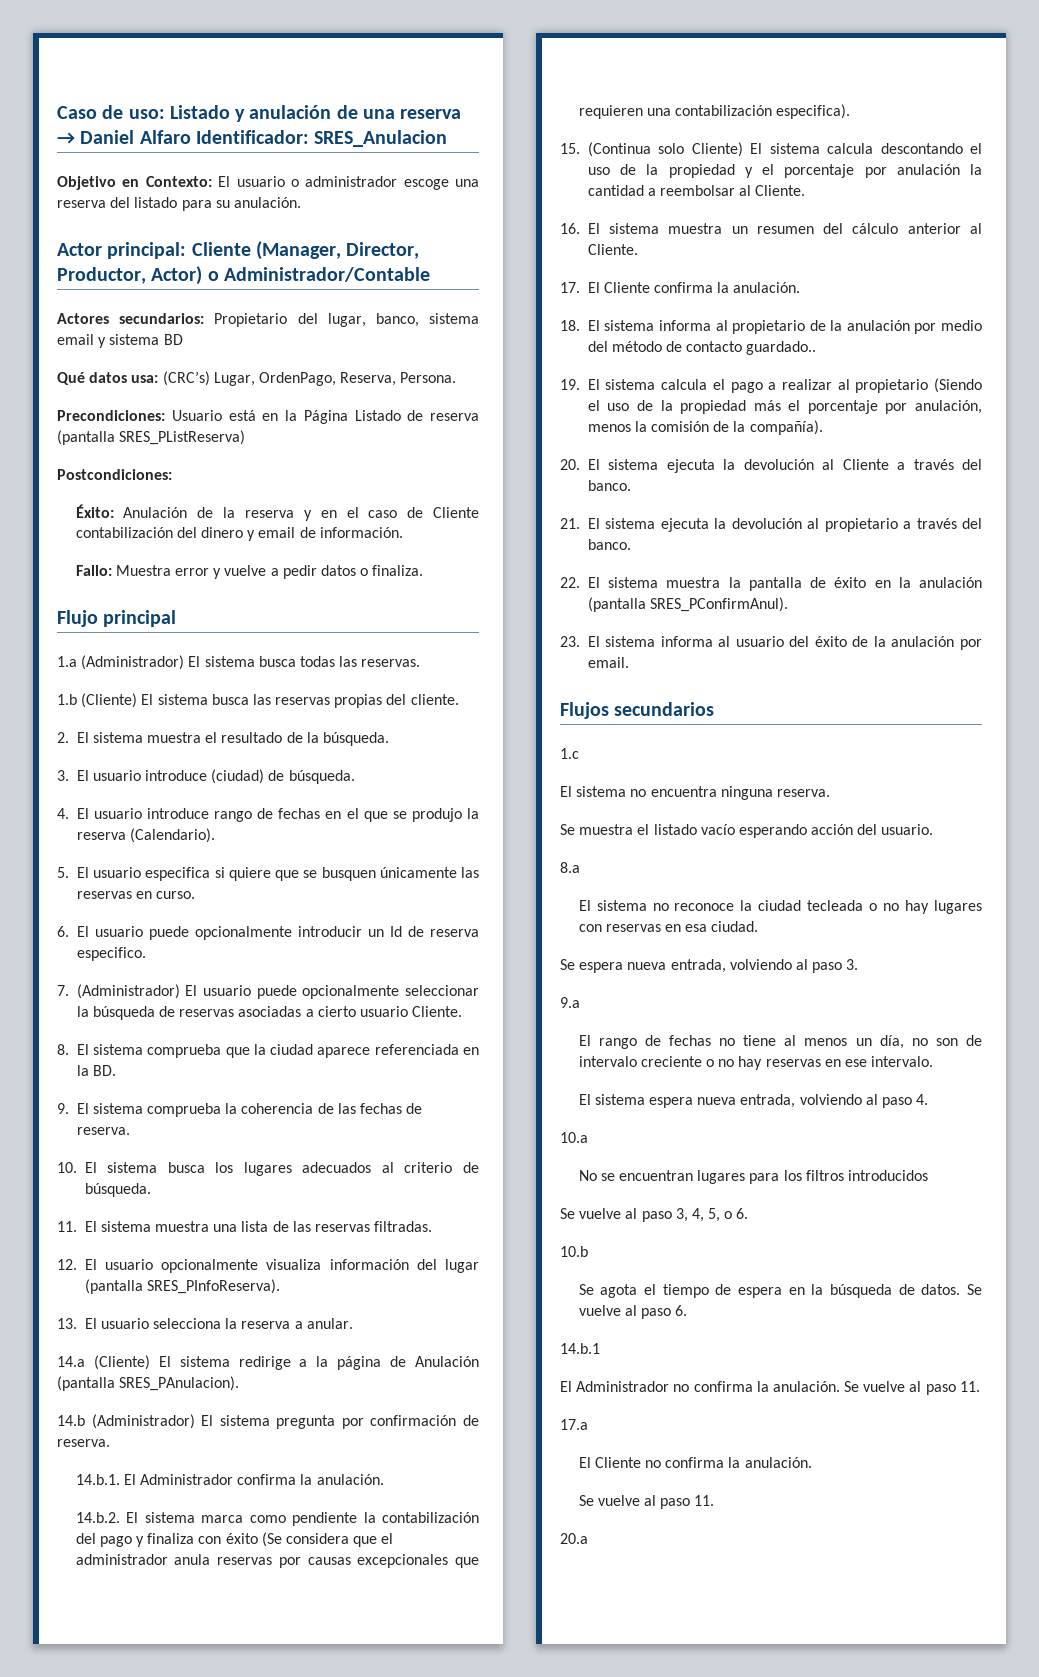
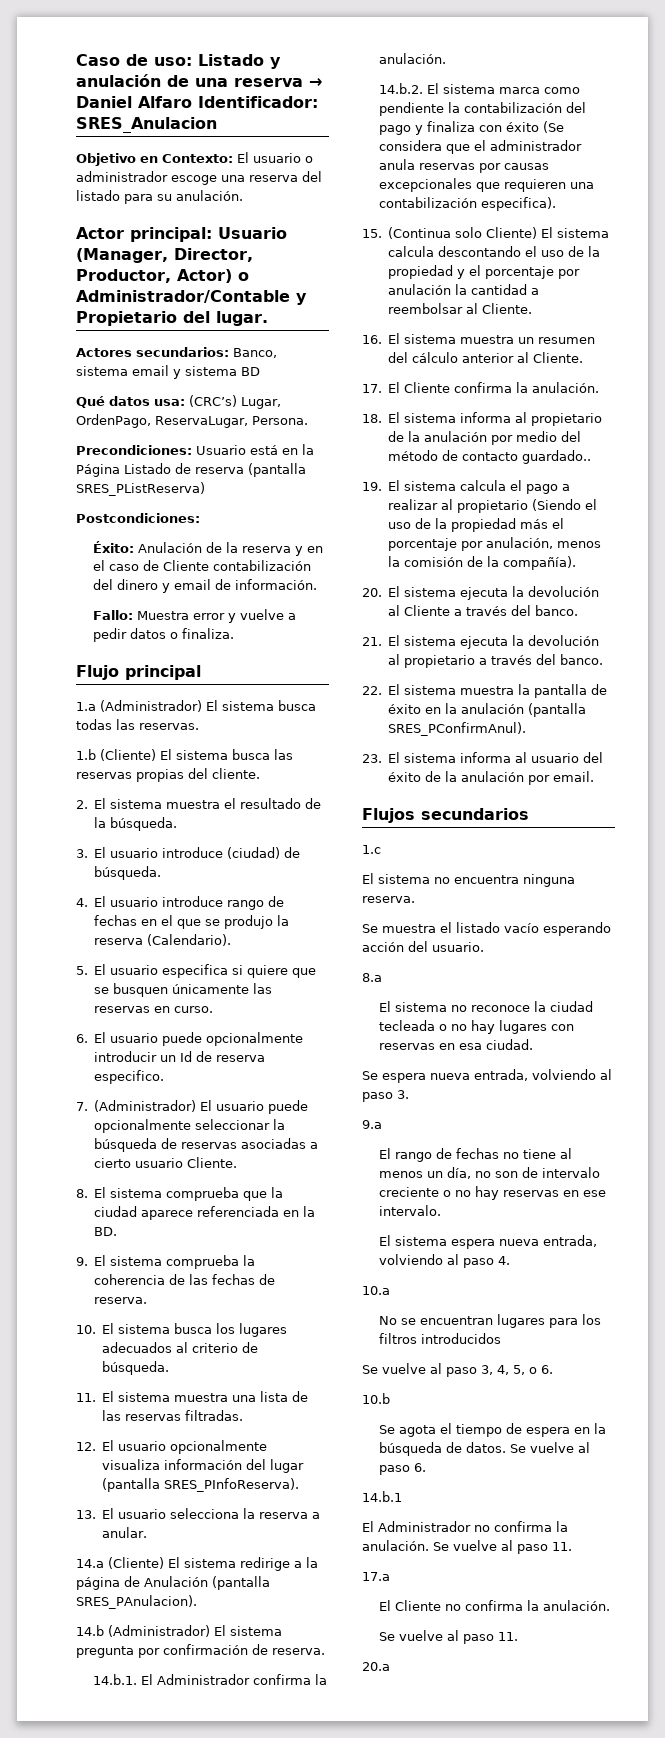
- Actor principal: Cliente (Manager, Director, Productor, Actor) o Administrador/Contable
- Actores secundarios: Propietario del lugar, banco, sistema email y sistema BD
+ Actor principal: Usuario (Manager, Director, Productor, Actor) o Administrador/Contable y Propietario del lugar.
+ Actores secundarios: Banco, sistema email y sistema BD
- Qué datos usa: (CRC’s) Lugar, OrdenPago, Reserva, Persona.
+ Qué datos usa: (CRC’s) Lugar, OrdenPago, ReservaLugar, Persona.

